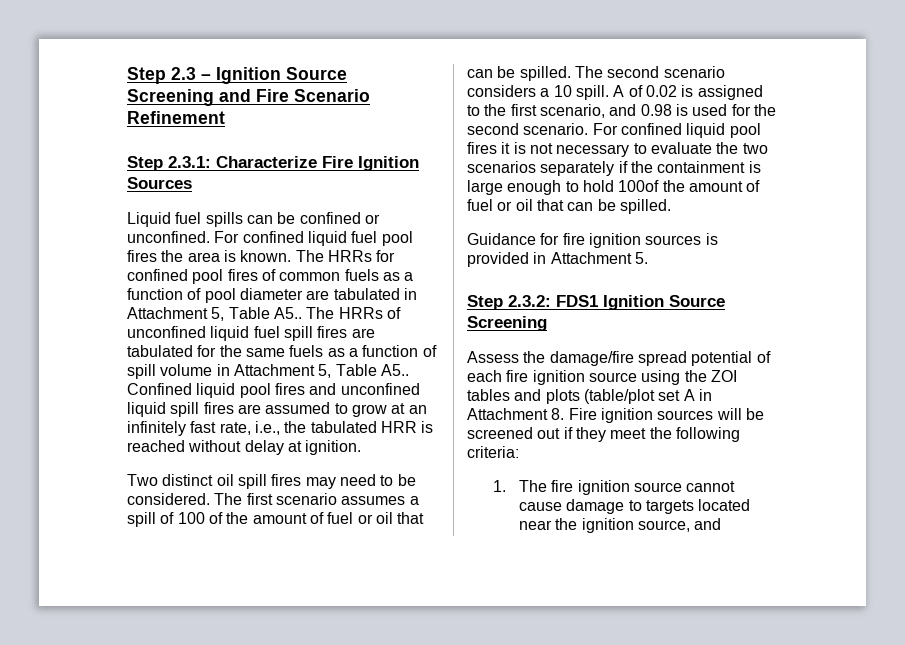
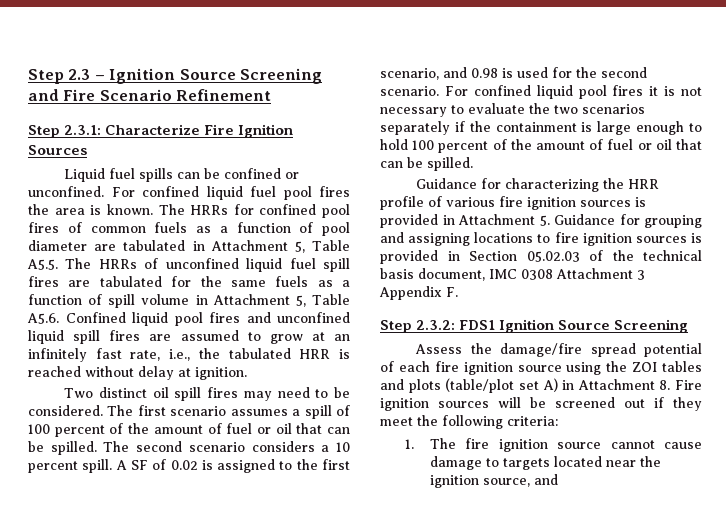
- The HRRs for confined pool fires of common fuels as a function of pool diameter are tabulated in Attachment 5, Table A5.. The HRRs of unconfined liquid fuel spill fires are tabulated for the same fuels as a function of spill volume in Attachment 5, Table A5.. Confined liquid pool fires and unconfined liquid spill fires are assumed to grow at an infinitely fast rate, i.e., the tabulated HRR is reached without delay at ignition.
+ The HRRs for confined pool fires of common fuels as a function of pool diameter are tabulated in Attachment 5, Table A5.5. The HRRs of unconfined liquid fuel spill fires are tabulated for the same fuels as a function of spill volume in Attachment 5, Table A5.6. Confined liquid pool fires and unconfined liquid spill fires are assumed to grow at an infinitely fast rate, i.e., the tabulated HRR is reached without delay at ignition.
- The first scenario assumes a spill of 100 of the amount of fuel or oil that can be spilled.
+ The first scenario assumes a spill of 100 percent of the amount of fuel or oil that can be spilled.
- The second scenario considers a 10 spill.
+ The second scenario considers a 10 percent spill.
- A of 0.02 is assigned to the first scenario, and 0.98 is used for the second scenario.
+ A SF of 0.02 is assigned to the first scenario, and 0.98 is used for the second scenario.
- For confined liquid pool fires it is not necessary to evaluate the two scenarios separately if the containment is large enough to hold 100of the amount of fuel or oil that can be spilled.
+ For confined liquid pool fires it is not necessary to evaluate the two scenarios separately if the containment is large enough to hold 100 percent of the amount of fuel or oil that can be spilled.
- Guidance for fire ignition sources is provided in Attachment 5.
+ Guidance for characterizing the HRR profile of various fire ignition sources is provided in Attachment 5. Guidance for grouping and assigning locations to fire ignition sources is provided in Section 05.02.03 of the technical basis document, IMC 0308 Attachment 3 Appendix F.
- Assess the damage/fire spread potential of each fire ignition source using the ZOI tables and plots (table/plot set A in Attachment 8. Fire ignition sources will be screened out if they meet the following criteria:
+ Assess the damage/fire spread potential of each fire ignition source using the ZOI tables and plots (table/plot set A) in Attachment 8. Fire ignition sources will be screened out if they meet the following criteria:

